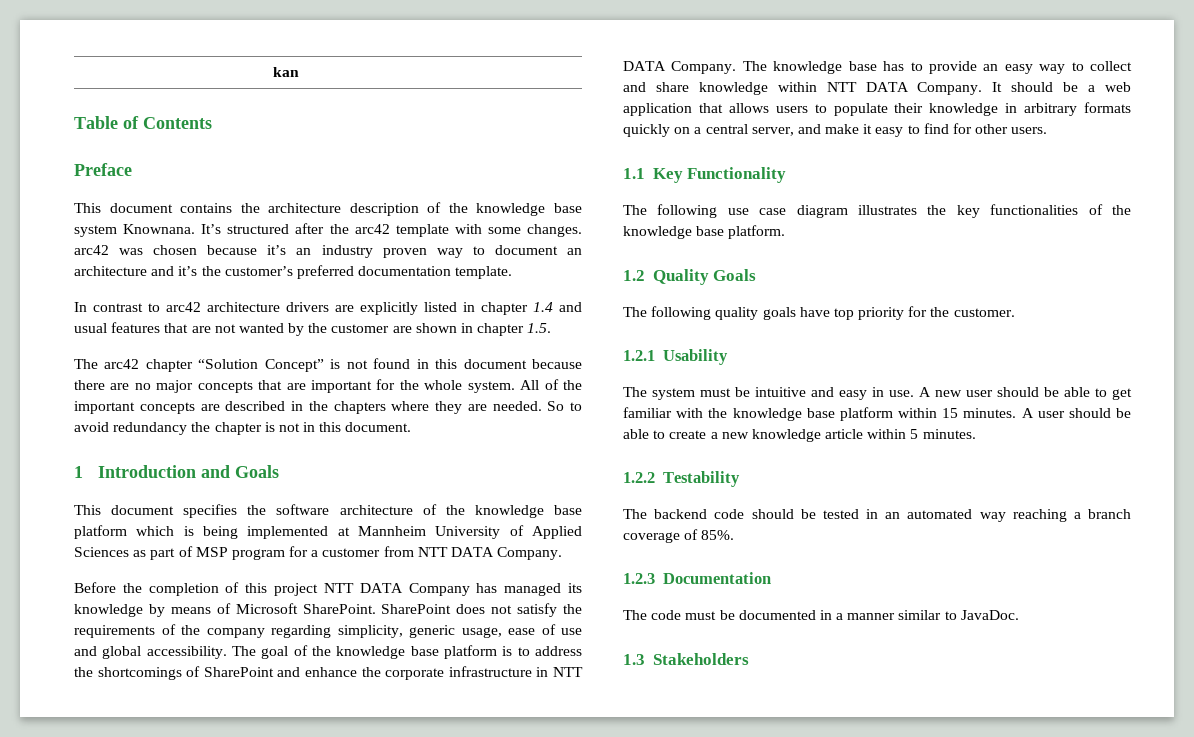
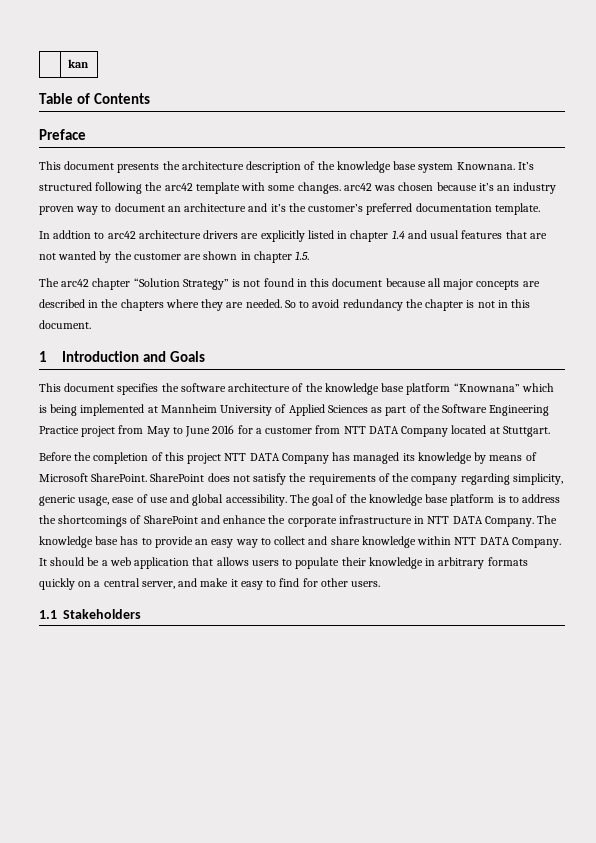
- This document contains the architecture description of the knowledge base system Knownana.
+ This document presents the architecture description of the knowledge base system Knownana.
- It’s structured after the arc42 template with some changes. arc42 was chosen because it’s an industry proven way to document an architecture and it’s the customer’s preferred documentation template.
+ It’s structured following the arc42 template with some changes. arc42 was chosen because it’s an industry proven way to document an architecture and it’s the customer’s preferred documentation template.
- In contrast to arc42 architecture drivers are explicitly listed in chapter 1.4 and usual features that are not wanted by the customer are shown in chapter 1.5.
+ In addtion to arc42 architecture drivers are explicitly listed in chapter 1.4 and usual features that are not wanted by the customer are shown in chapter 1.5.
- The arc42 chapter “Solution Concept” is not found in this document because there are no major concepts that are important for the whole system. All of the important concepts are described in the chapters where they are needed.
+ The arc42 chapter “Solution Strategy” is not found in this document because all major concepts are described in the chapters where they are needed.
- This document specifies the software architecture of the knowledge base platform which is being implemented at Mannheim University of Applied Sciences as part of MSP program for a customer from NTT DATA Company.
+ This document specifies the software architecture of the knowledge base platform “Knownana” which is being implemented at Mannheim University of Applied Sciences as part of the Software Engineering Practice project from May to June 2016 for a customer from NTT DATA Company located at Stuttgart.
- 1.1 Key Functionality
- The following use case diagram illustrates the key functionalities of the knowledge base platform.
- 1.2 Quality Goals
- The following quality goals have top priority for the customer.
- 1.2.1 Usability
- The system must be intuitive and easy in use. A new user should be able to get familiar with the knowledge base platform within 15 minutes. A user should be able to create a new knowledge article within 5 minutes.
- 1.2.2 Testability
- The backend code should be tested in an automated way reaching a branch coverage of 85%.
- 1.2.3 Documentation
- The code must be documented in a manner similar to JavaDoc.
- 1.3 Stakeholders
+ 1.1 Stakeholders

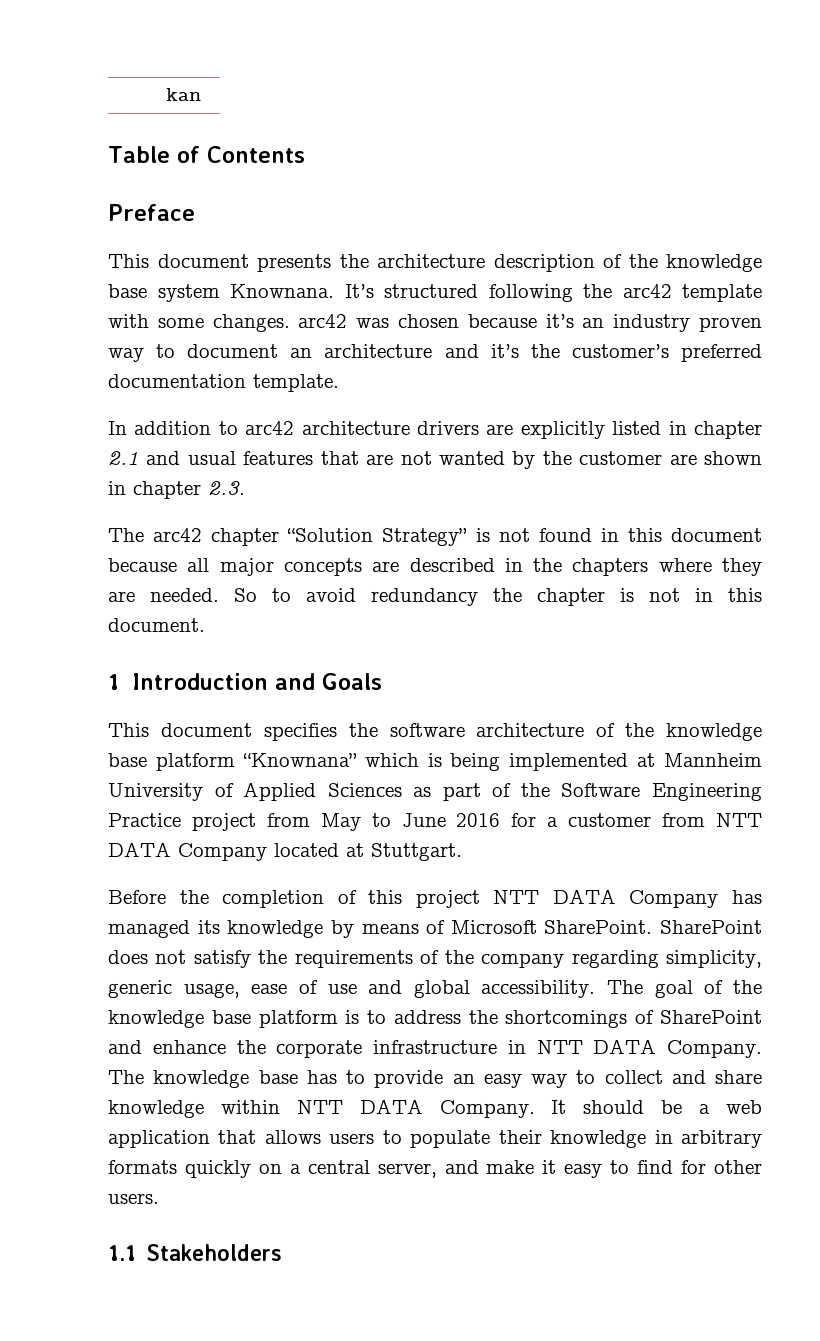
- In addtion to arc42 architecture drivers are explicitly listed in chapter 1.4 and usual features that are not wanted by the customer are shown in chapter 1.5.
+ In addition to arc42 architecture drivers are explicitly listed in chapter 2.1 and usual features that are not wanted by the customer are shown in chapter 2.3.

